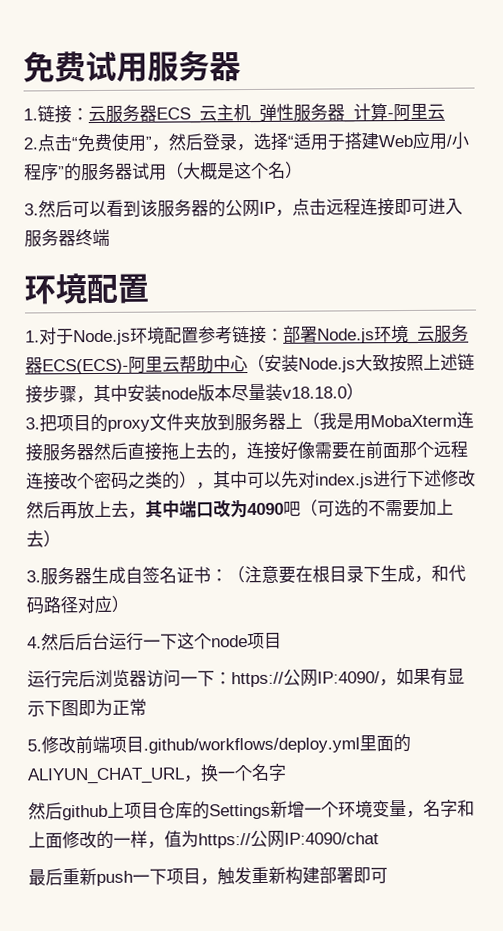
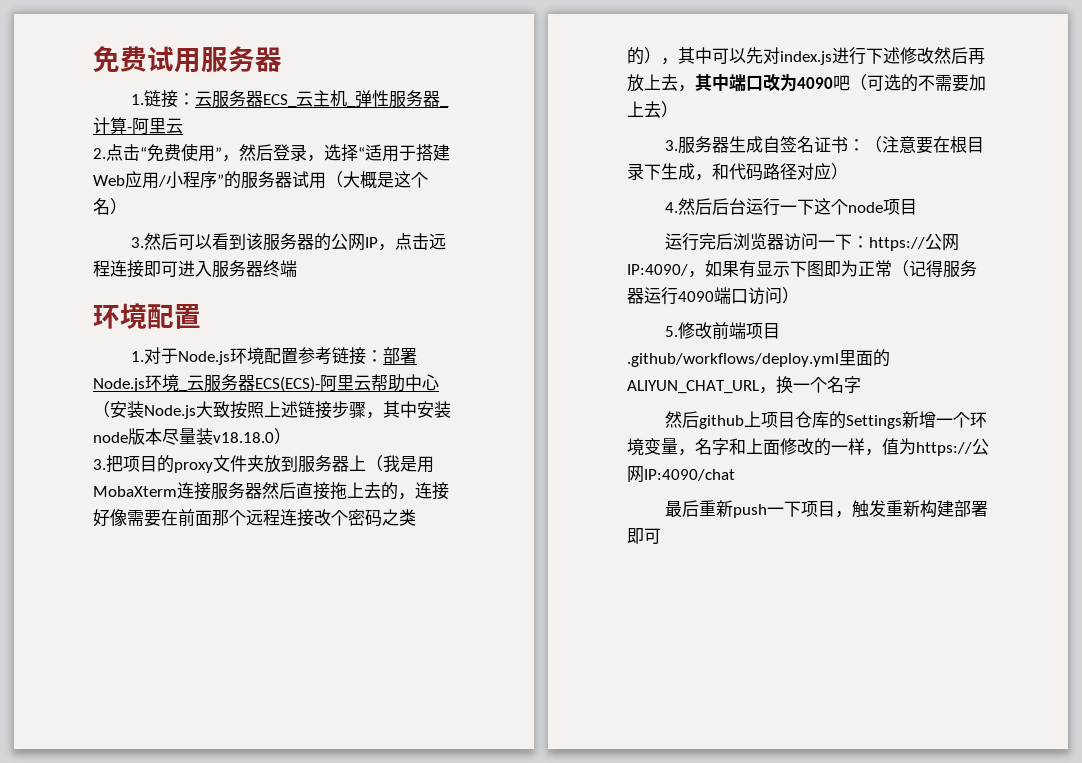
- 运行完后浏览器访问一下：https://公网IP:4090/，如果有显示下图即为正常
+ 运行完后浏览器访问一下：https://公网IP:4090/，如果有显示下图即为正常（记得服务器运行4090端口访问）

